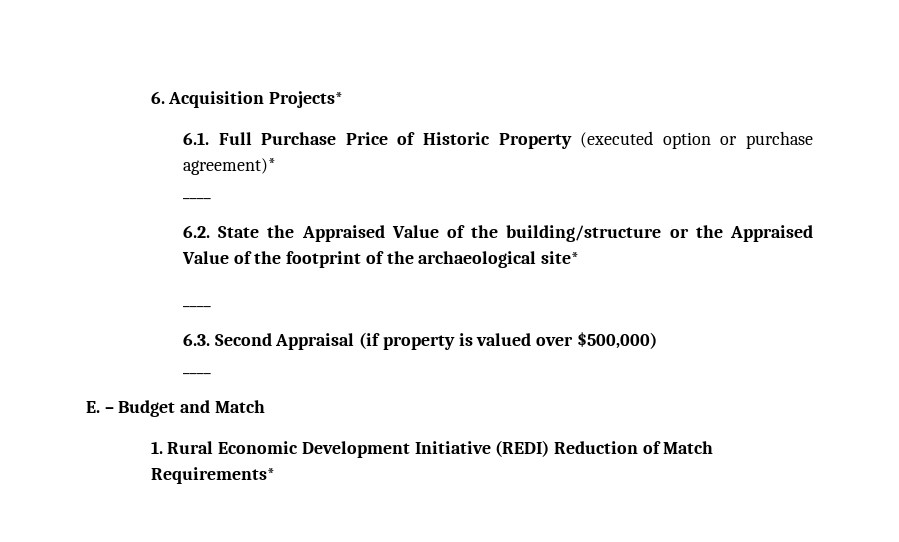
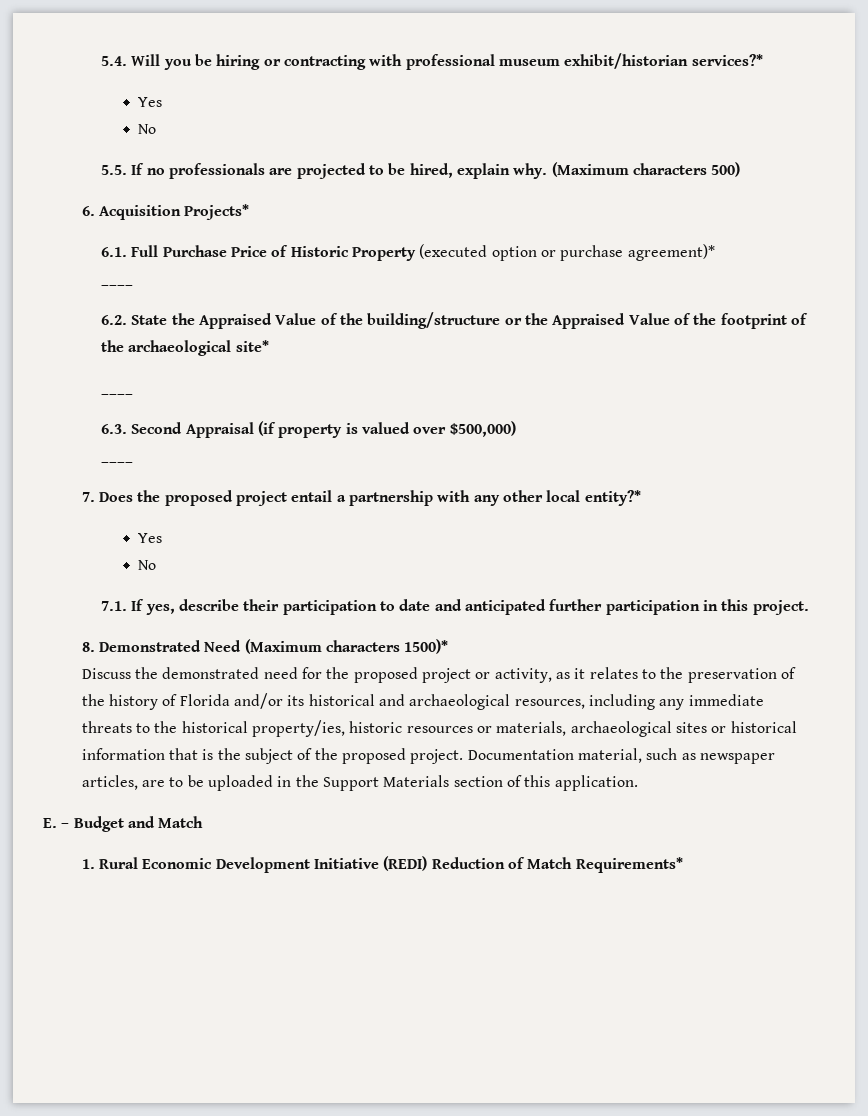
+ 5.4. Will you be hiring or contracting with professional museum exhibit/historian services?*
+ Yes
+ No
+ 5.5. If no professionals are projected to be hired, explain why. (Maximum characters 500)
+ 7. Does the proposed project entail a partnership with any other local entity?*
+ Yes
+ No
+ 7.1. If yes, describe their participation to date and anticipated further participation in this project.
+ 8. Demonstrated Need (Maximum characters 1500)*
+ Discuss the demonstrated need for the proposed project or activity, as it relates to the preservation of the history of Florida and/or its historical and archaeological resources, including any immediate threats to the historical property/ies, historic resources or materials, archaeological sites or historical information that is the subject of the proposed project. Documentation material, such as newspaper articles, are to be uploaded in the Support Materials section of this application.

